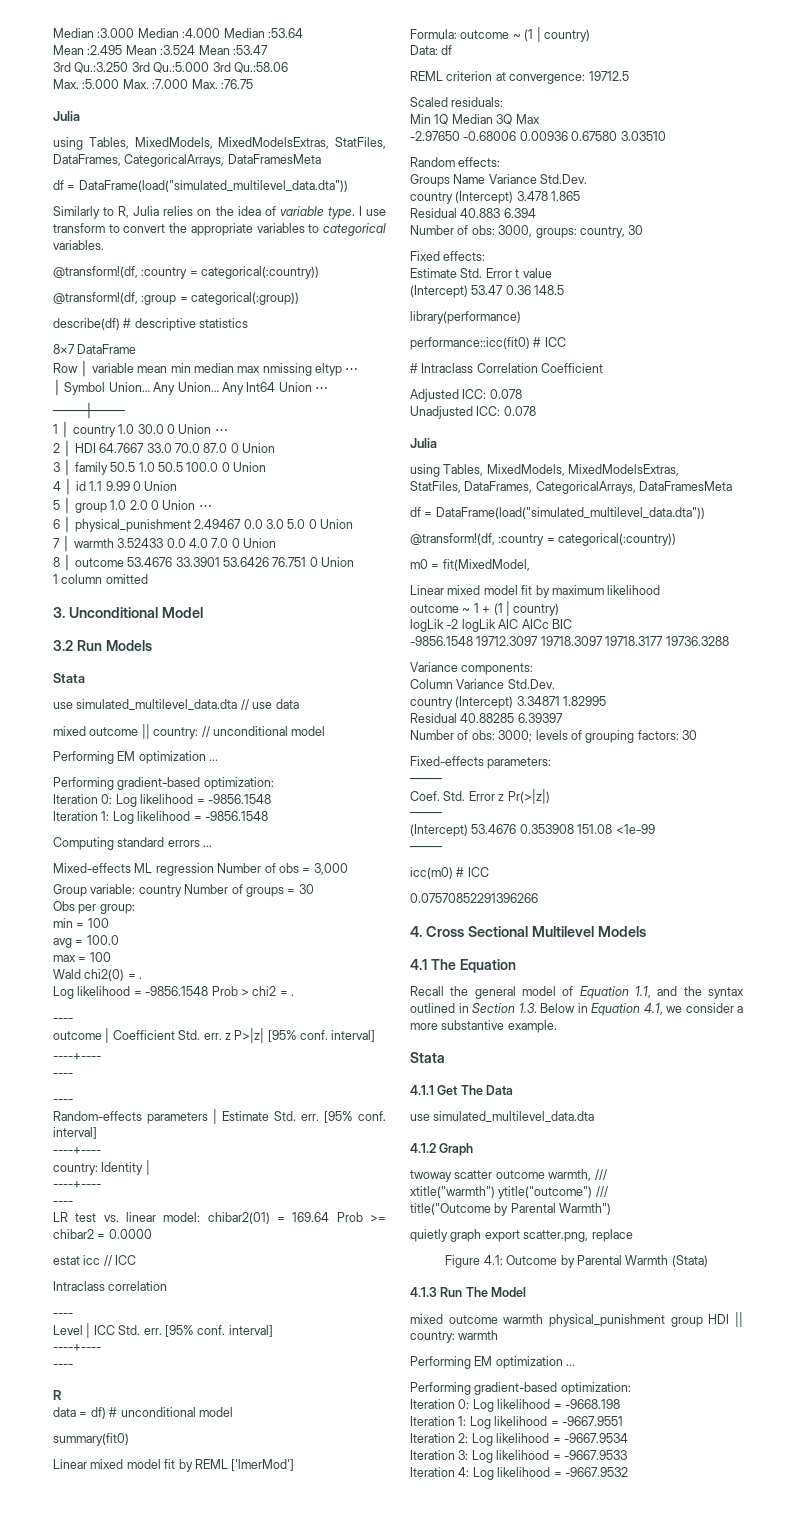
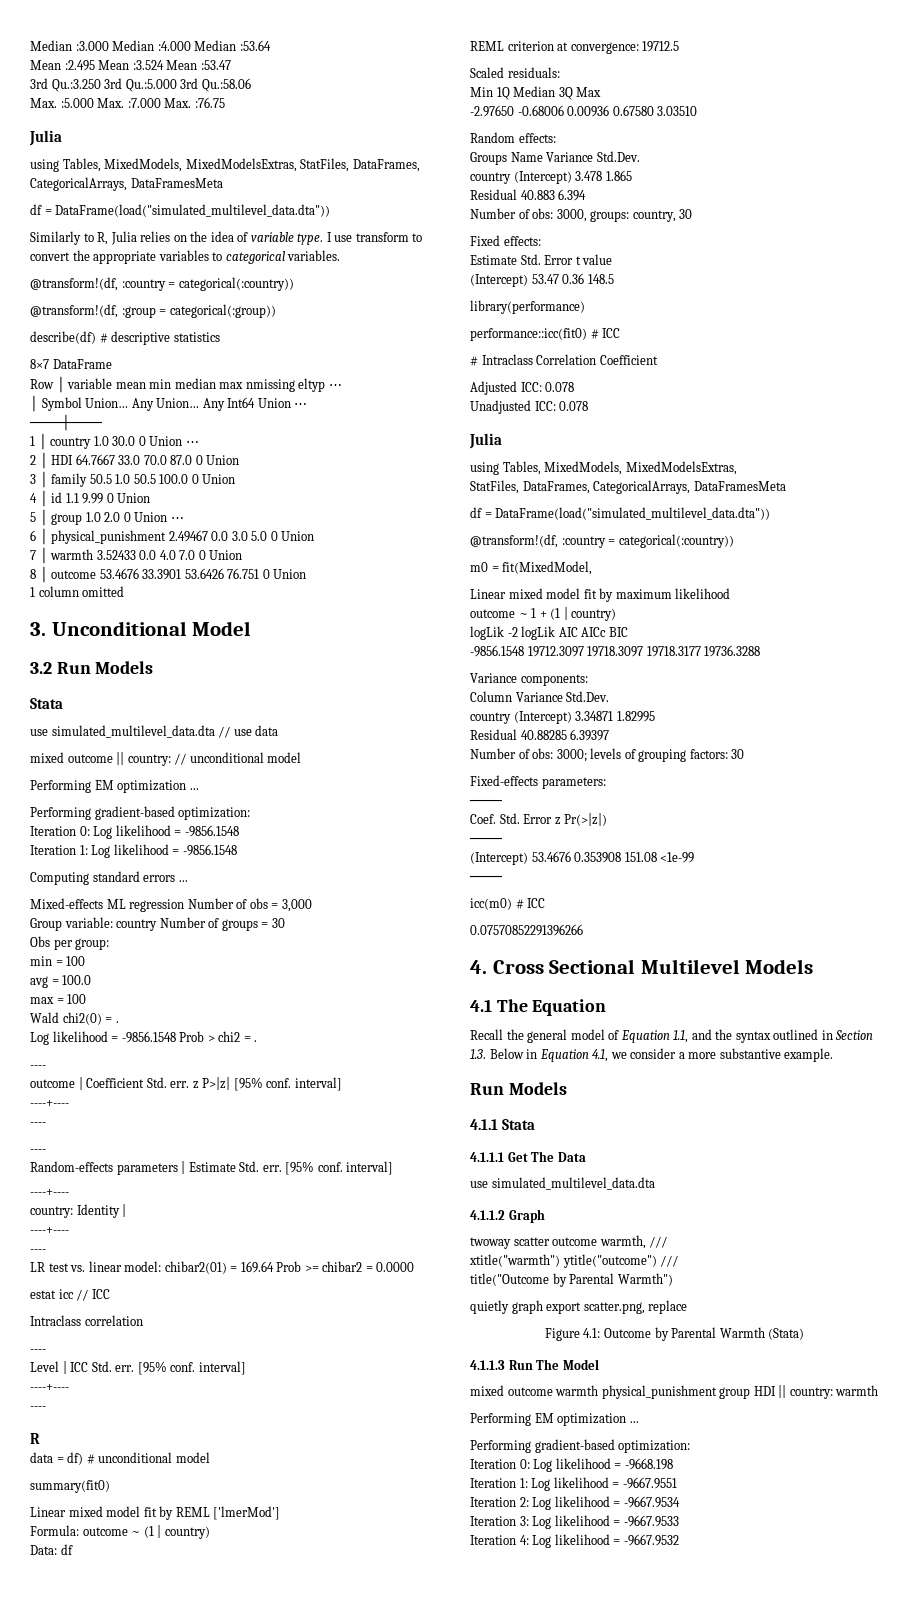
  Recall the general model of Equation 1.1, and the syntax outlined in Section 1.3. Below in Equation 4.1, we consider a more substantive example.
- Stata
- 4.1.1 Get The Data
+ Run Models
+ 4.1.1 Stata
+ 4.1.1.1 Get The Data
- 4.1.2 Graph
+ 4.1.1.2 Graph
- 4.1.3 Run The Model
+ 4.1.1.3 Run The Model

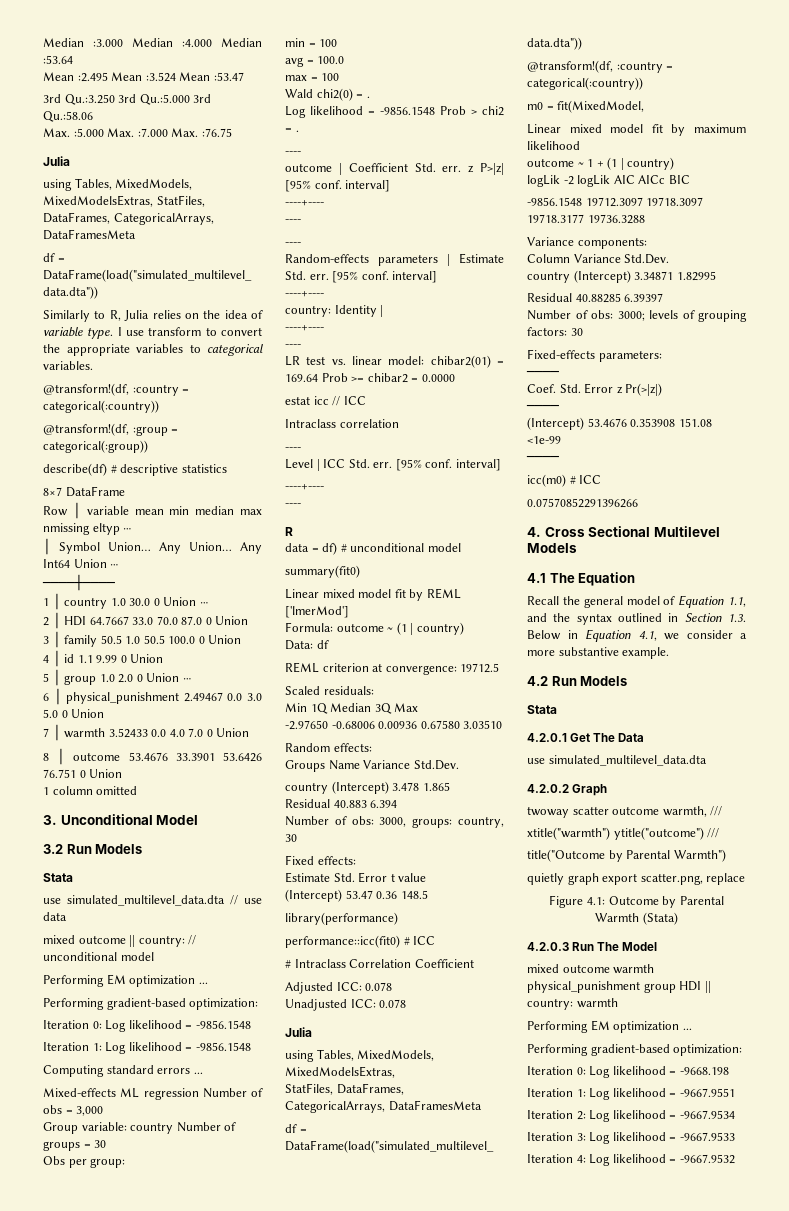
  Recall the general model of Equation 1.1, and the syntax outlined in Section 1.3. Below in Equation 4.1, we consider a more substantive example.
- Run Models
- 4.1.1 Stata
- 4.1.1.1 Get The Data
+ 4.2 Run Models
+ Stata
+ 4.2.0.1 Get The Data
- 4.1.1.2 Graph
+ 4.2.0.2 Graph
- 4.1.1.3 Run The Model
+ 4.2.0.3 Run The Model

